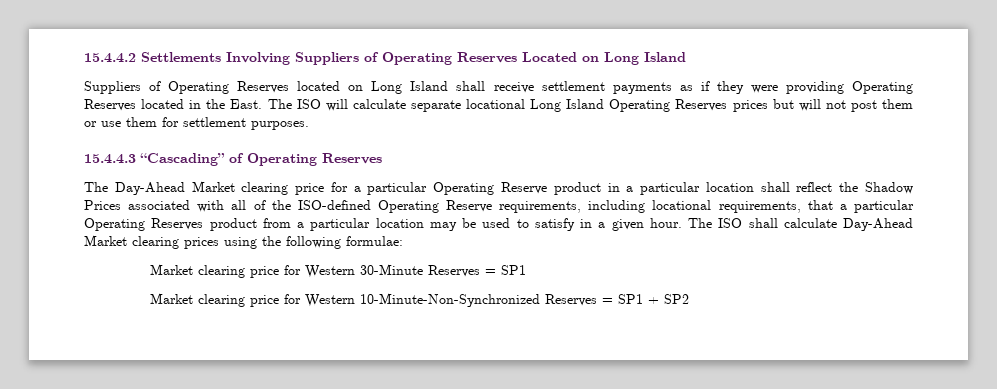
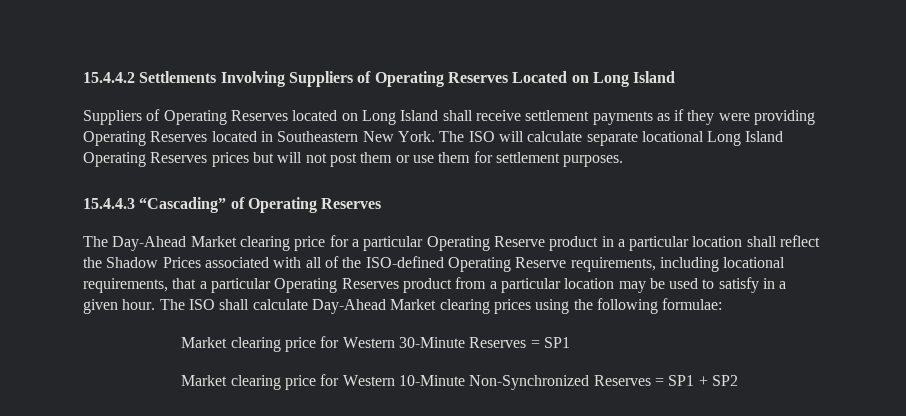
- Suppliers of Operating Reserves located on Long Island shall receive settlement payments as if they were providing Operating Reserves located in the East.
+ Suppliers of Operating Reserves located on Long Island shall receive settlement payments as if they were providing Operating Reserves located in Southeastern New York.
- Market clearing price for Western 10-Minute-Non-Synchronized Reserves = SP1 + SP2
+ Market clearing price for Western 10-Minute Non-Synchronized Reserves = SP1 + SP2

